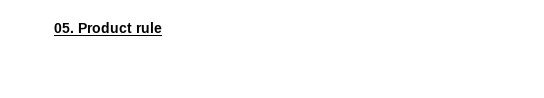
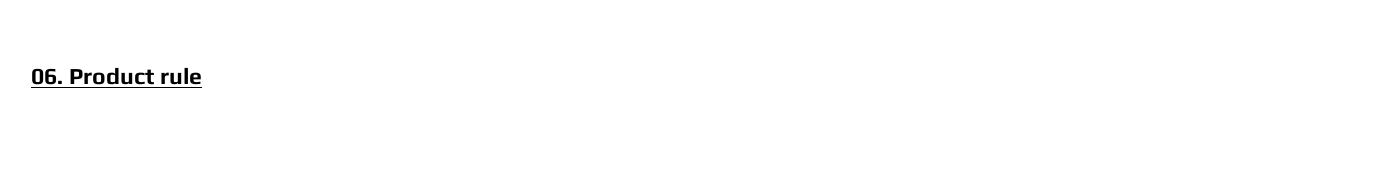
- 05. Product rule
+ 06. Product rule

